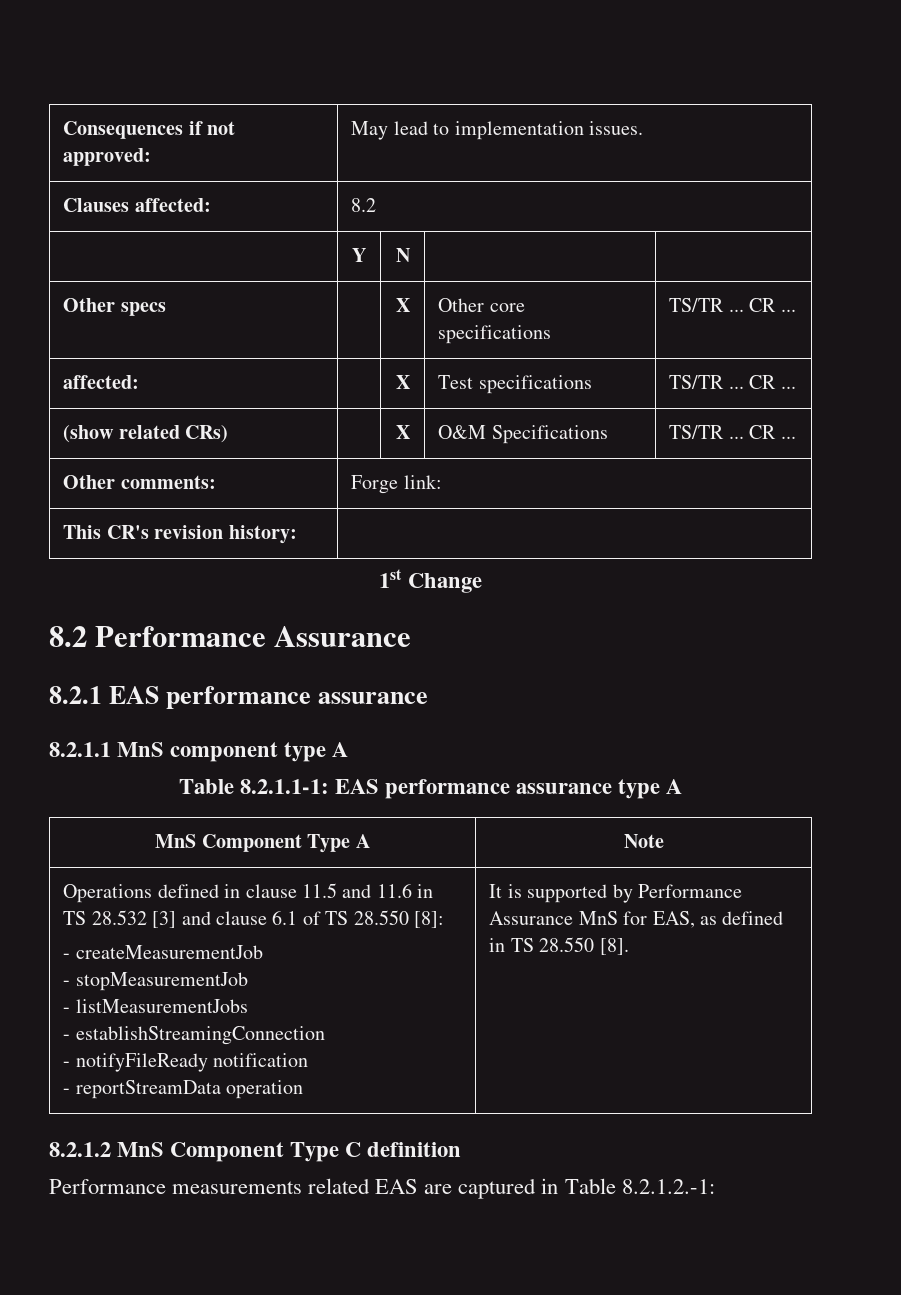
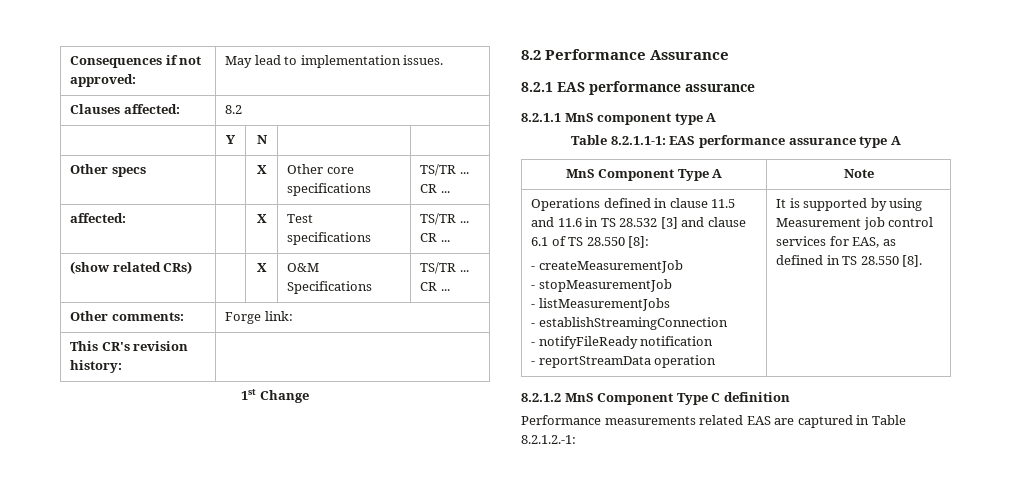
- It is supported by Performance Assurance MnS for EAS, as defined in TS 28.550 [8].
+ It is supported by using Measurement job control services for EAS, as defined in TS 28.550 [8].

